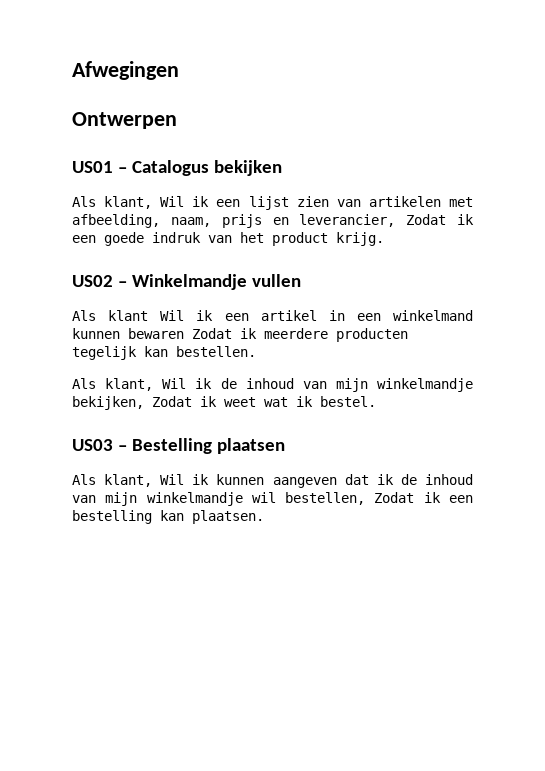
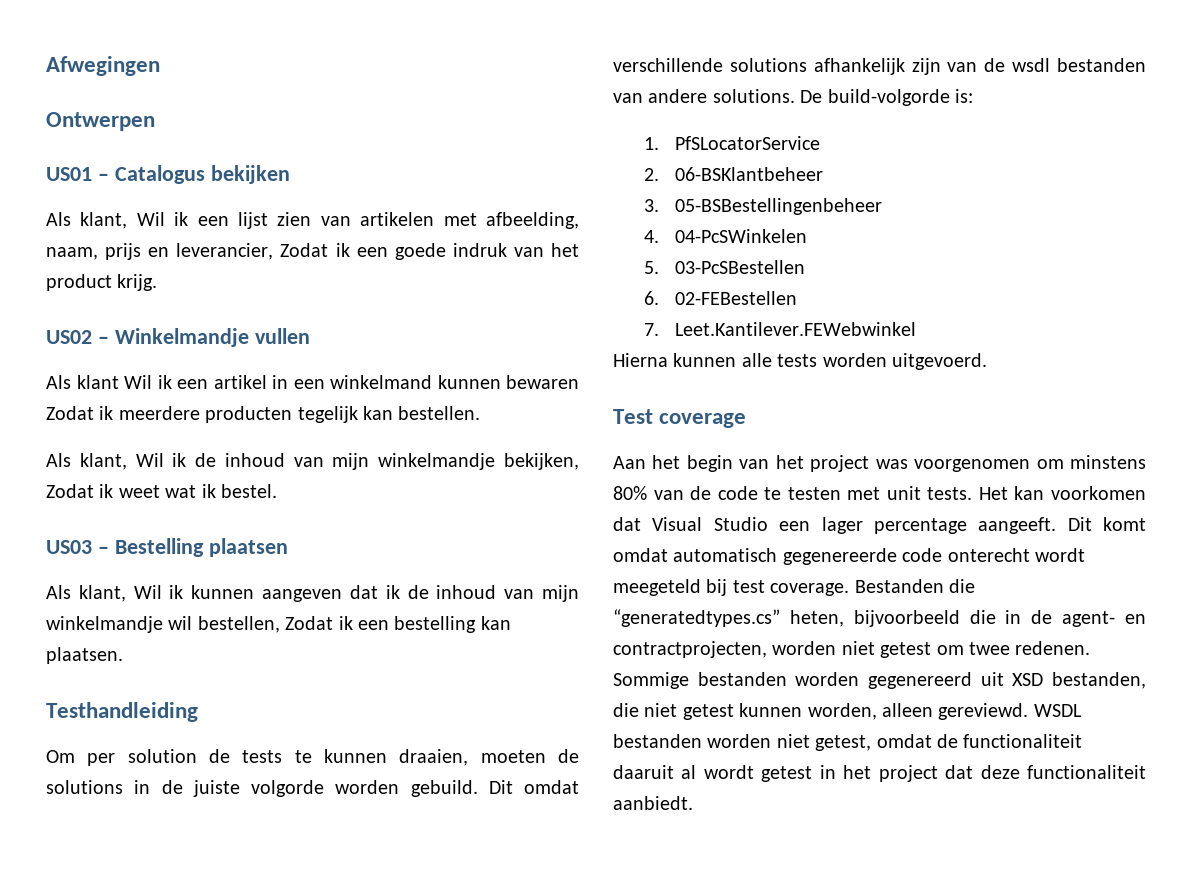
+ Testhandleiding
+ Om per solution de tests te kunnen draaien, moeten de solutions in de juiste volgorde worden gebuild. Dit omdat verschillende solutions afhankelijk zijn van de wsdl bestanden van andere solutions. De build-volgorde is:
+ 1. PfSLocatorService
+ 2. 06-BSKlantbeheer
+ 3. 05-BSBestellingenbeheer
+ 4. 04-PcSWinkelen
+ 5. 03-PcSBestellen
+ 6. 02-FEBestellen
+ 7. Leet.Kantilever.FEWebwinkel
+ Hierna kunnen alle tests worden uitgevoerd.
+ Test coverage
+ Aan het begin van het project was voorgenomen om minstens 80% van de code te testen met unit tests. Het kan voorkomen dat Visual Studio een lager percentage aangeeft. Dit komt omdat automatisch gegenereerde code onterecht wordt meegeteld bij test coverage. Bestanden die “generatedtypes.cs” heten, bijvoorbeeld die in de agent- en contractprojecten, worden niet getest om twee redenen. Sommige bestanden worden gegenereerd uit XSD bestanden, die niet getest kunnen worden, alleen gereviewd. WSDL bestanden worden niet getest, omdat de functionaliteit daaruit al wordt getest in het project dat deze functionaliteit aanbiedt.

